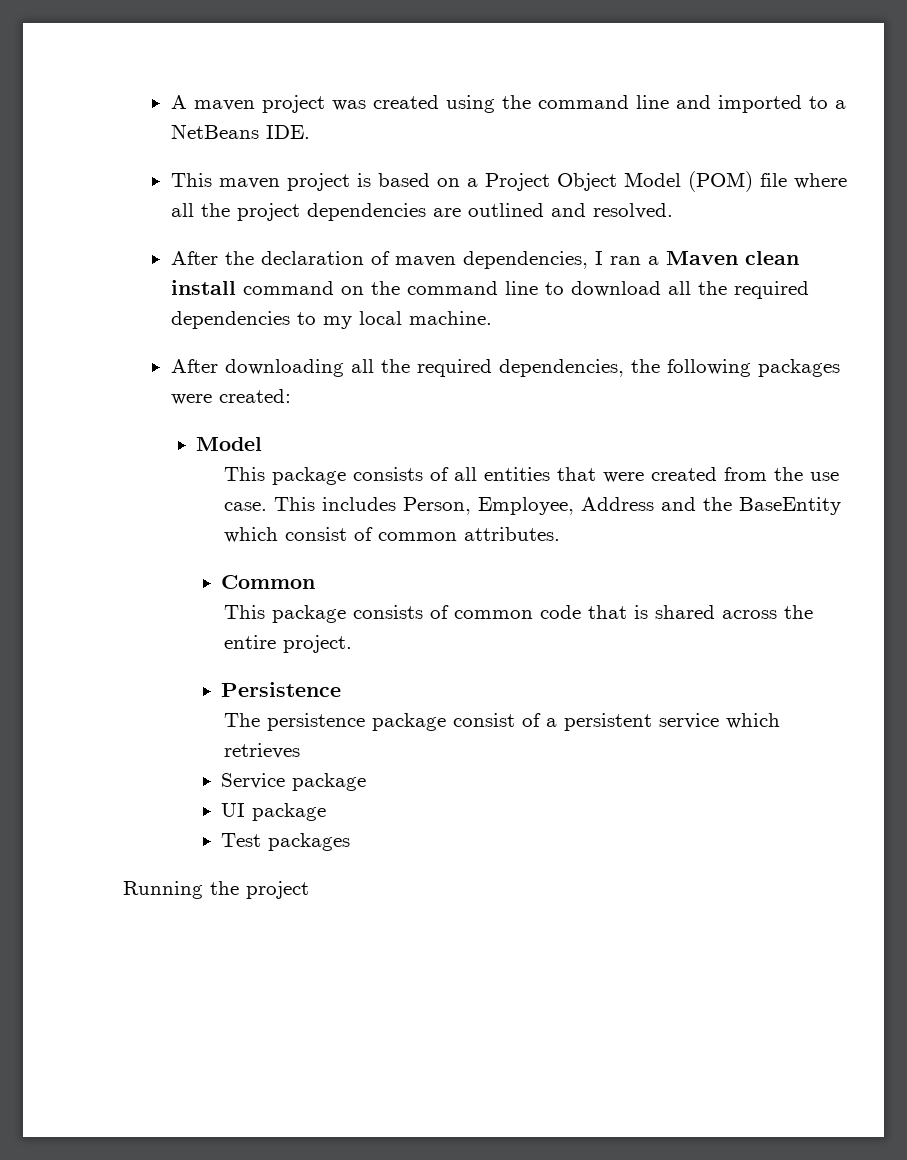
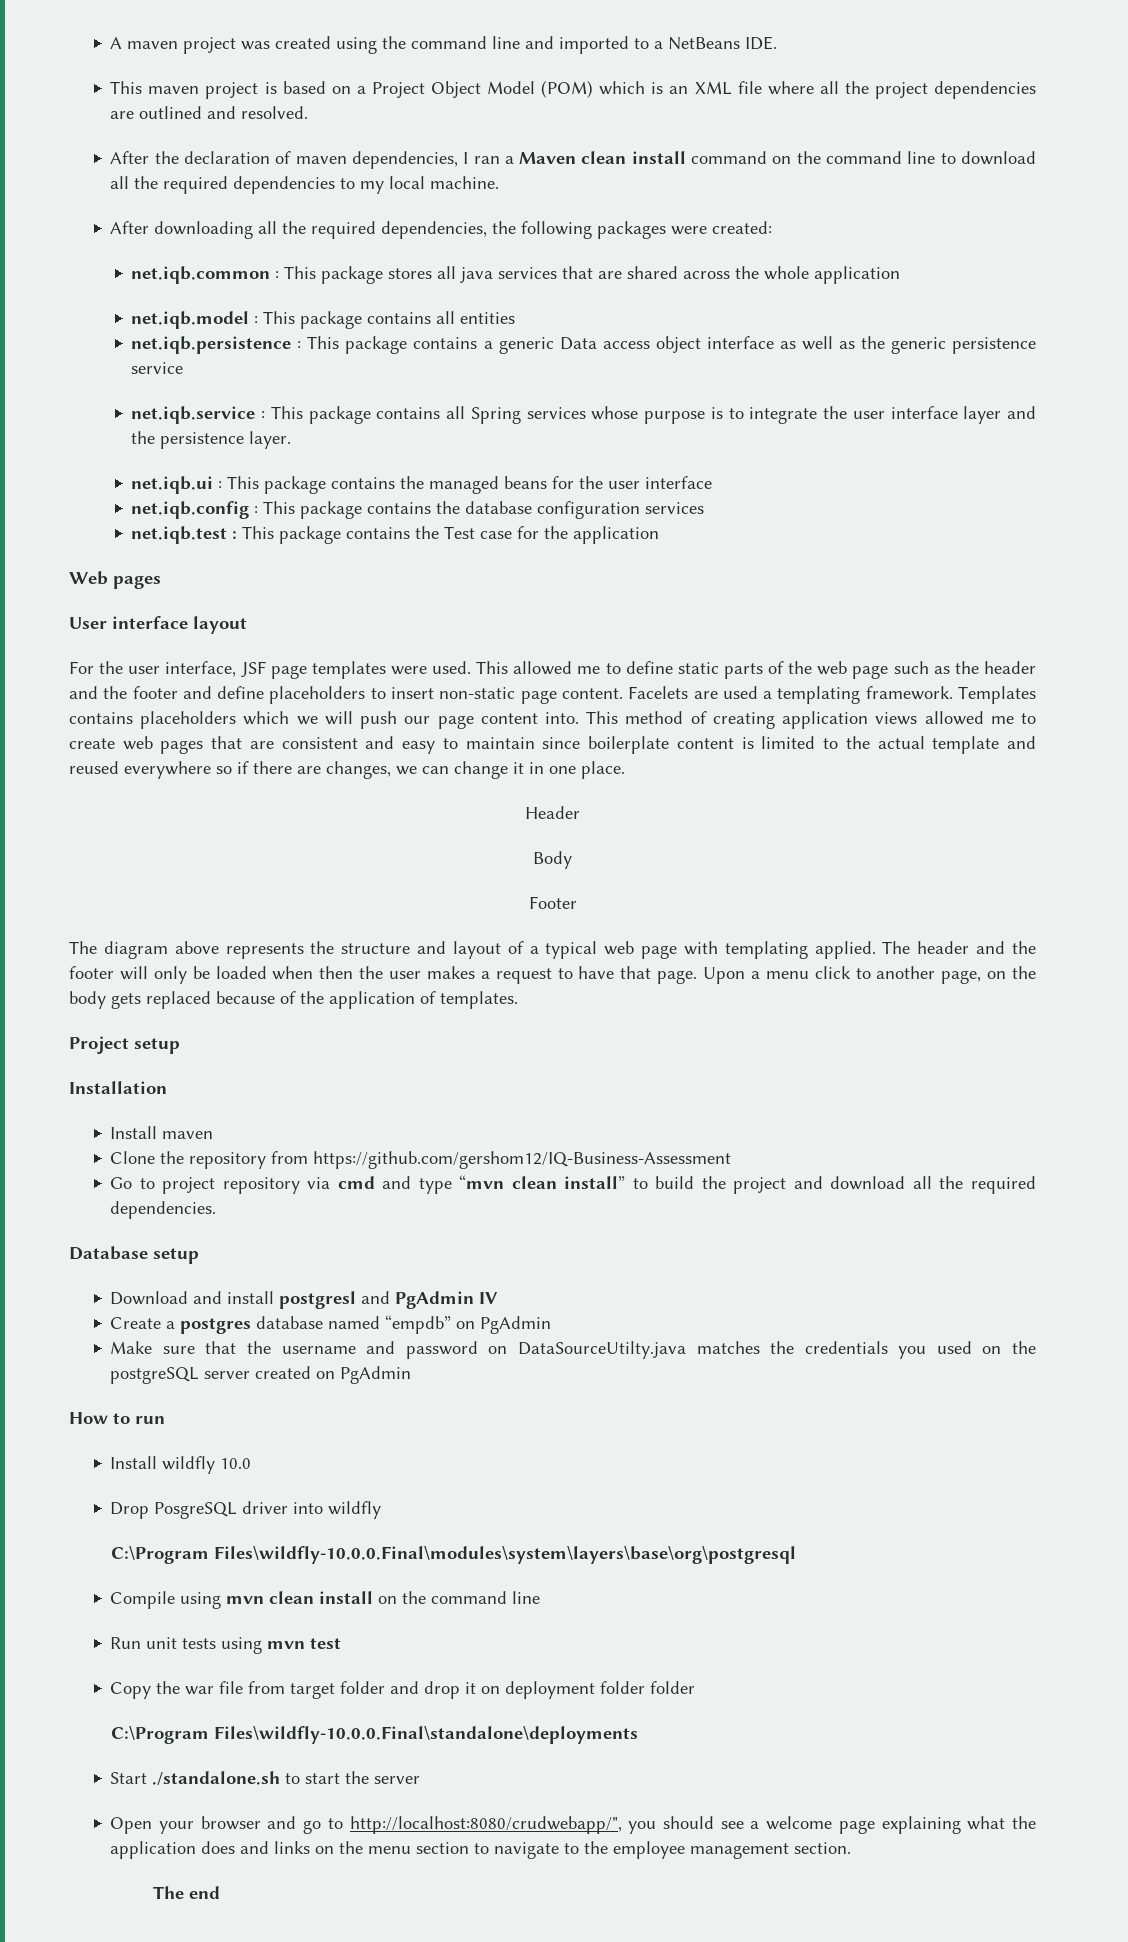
- This maven project is based on a Project Object Model (POM) file where all the project dependencies are outlined and resolved.
+ This maven project is based on a Project Object Model (POM) which is an XML file where all the project dependencies are outlined and resolved.
  After downloading all the required dependencies, the following packages were created:
- Model
- This package consists of all entities that were created from the use case. This includes Person, Employee, Address and the BaseEntity which consist of common attributes.
- Common
- This package consists of common code that is shared across the entire project.
- Persistence
- The persistence package consist of a persistent service which retrieves
- Service package
- UI package
- Test packages
- Running the project
+ net.iqb.common : This package stores all java services that are shared across the whole application
+ net.iqb.model : This package contains all entities
+ net.iqb.persistence : This package contains a generic Data access object interface as well as the generic persistence service
+ net.iqb.service : This package contains all Spring services whose purpose is to integrate the user interface layer and the persistence layer.
+ net.iqb.ui : This package contains the managed beans for the user interface
+ net.iqb.config : This package contains the database configuration services
+ net.iqb.test : This package contains the Test case for the application
+ Web pages
+ User interface layout
+ For the user interface, JSF page templates were used. This allowed me to define static parts of the web page such as the header and the footer and define placeholders to insert non-static page content. Facelets are used a templating framework. Templates contains placeholders which we will push our page content into. This method of creating application views allowed me to create web pages that are consistent and easy to maintain since boilerplate content is limited to the actual template and reused everywhere so if there are changes, we can change it in one place.
+ Header
+ Body
+ Footer
+ The diagram above represents the structure and layout of a typical web page with templating applied. The header and the footer will only be loaded when then the user makes a request to have that page. Upon a menu click to another page, on the body gets replaced because of the application of templates.
+ Project setup
+ Installation
+ Install maven
+ Clone the repository from https://github.com/gershom12/IQ-Business-Assessment
+ Go to project repository via cmd and type “mvn clean install” to build the project and download all the required dependencies.
+ Database setup
+ Download and install postgresl and PgAdmin IV
+ Create a postgres database named “empdb” on PgAdmin
+ Make sure that the username and password on DataSourceUtilty.java matches the credentials you used on the postgreSQL server created on PgAdmin
+ How to run
+ Install wildfly 10.0
+ Drop PosgreSQL driver into wildfly
+ C:\Program Files\wildfly-10.0.0.Final\modules\system\layers\base\org\postgresql
+ Compile using mvn clean install on the command line
+ Run unit tests using mvn test
+ Copy the war file from target folder and drop it on deployment folder folder
+ C:\Program Files\wildfly-10.0.0.Final\standalone\deployments
+ Start ./standalone.sh to start the server
+ Open your browser and go to http://localhost:8080/crudwebapp/", you should see a welcome page explaining what the application does and links on the menu section to navigate to the employee management section.
+ The end

